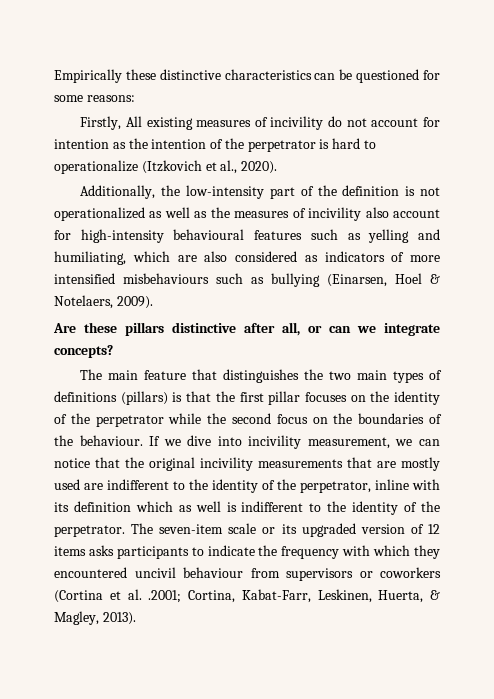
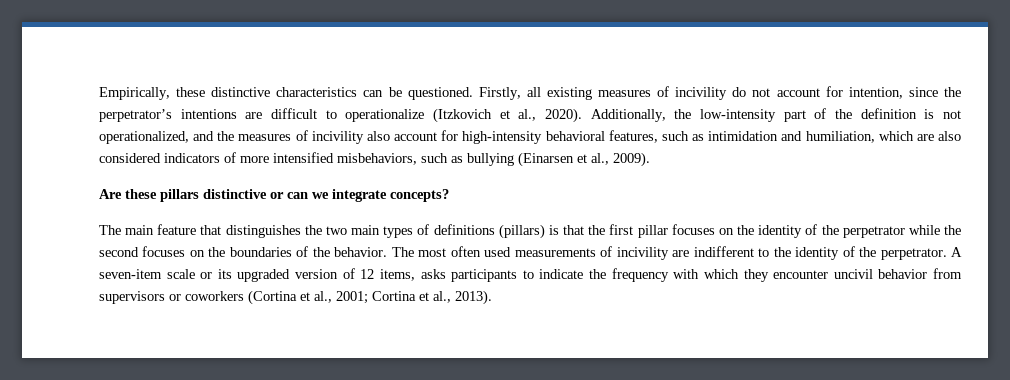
- Empirically these distinctive characteristics can be questioned for some reasons:
- Firstly, All existing measures of incivility do not account for intention as the intention of the perpetrator is hard to operationalize (Itzkovich et al., 2020).
- Additionally, the low-intensity part of the definition is not operationalized as well as the measures of incivility also account for high-intensity behavioural features such as yelling and humiliating, which are also considered as indicators of more intensified misbehaviours such as bullying (Einarsen, Hoel & Notelaers, 2009).
+ Empirically, these distinctive characteristics can be questioned. Firstly, all existing measures of incivility do not account for intention, since the perpetrator’s intentions are difficult to operationalize (Itzkovich et al., 2020). Additionally, the low-intensity part of the definition is not operationalized, and the measures of incivility also account for high-intensity behavioral features, such as intimidation and humiliation, which are also considered indicators of more intensified misbehaviors, such as bullying (Einarsen et al., 2009).
- Are these pillars distinctive after all, or can we integrate concepts?
+ Are these pillars distinctive or can we integrate concepts?
- The main feature that distinguishes the two main types of definitions (pillars) is that the first pillar focuses on the identity of the perpetrator while the second focus on the boundaries of the behaviour. If we dive into incivility measurement, we can notice that the original incivility measurements that are mostly used are indifferent to the identity of the perpetrator, inline with its definition which as well is indifferent to the identity of the perpetrator. The seven-item scale or its upgraded version of 12 items asks participants to indicate the frequency with which they encountered uncivil behaviour from supervisors or coworkers (Cortina et al. .2001; Cortina, Kabat-Farr, Leskinen, Huerta, & Magley, 2013).
+ The main feature that distinguishes the two main types of definitions (pillars) is that the first pillar focuses on the identity of the perpetrator while the second focuses on the boundaries of the behavior. The most often used measurements of incivility are indifferent to the identity of the perpetrator. A seven-item scale or its upgraded version of 12 items, asks participants to indicate the frequency with which they encounter uncivil behavior from supervisors or coworkers (Cortina et al., 2001; Cortina et al., 2013).

